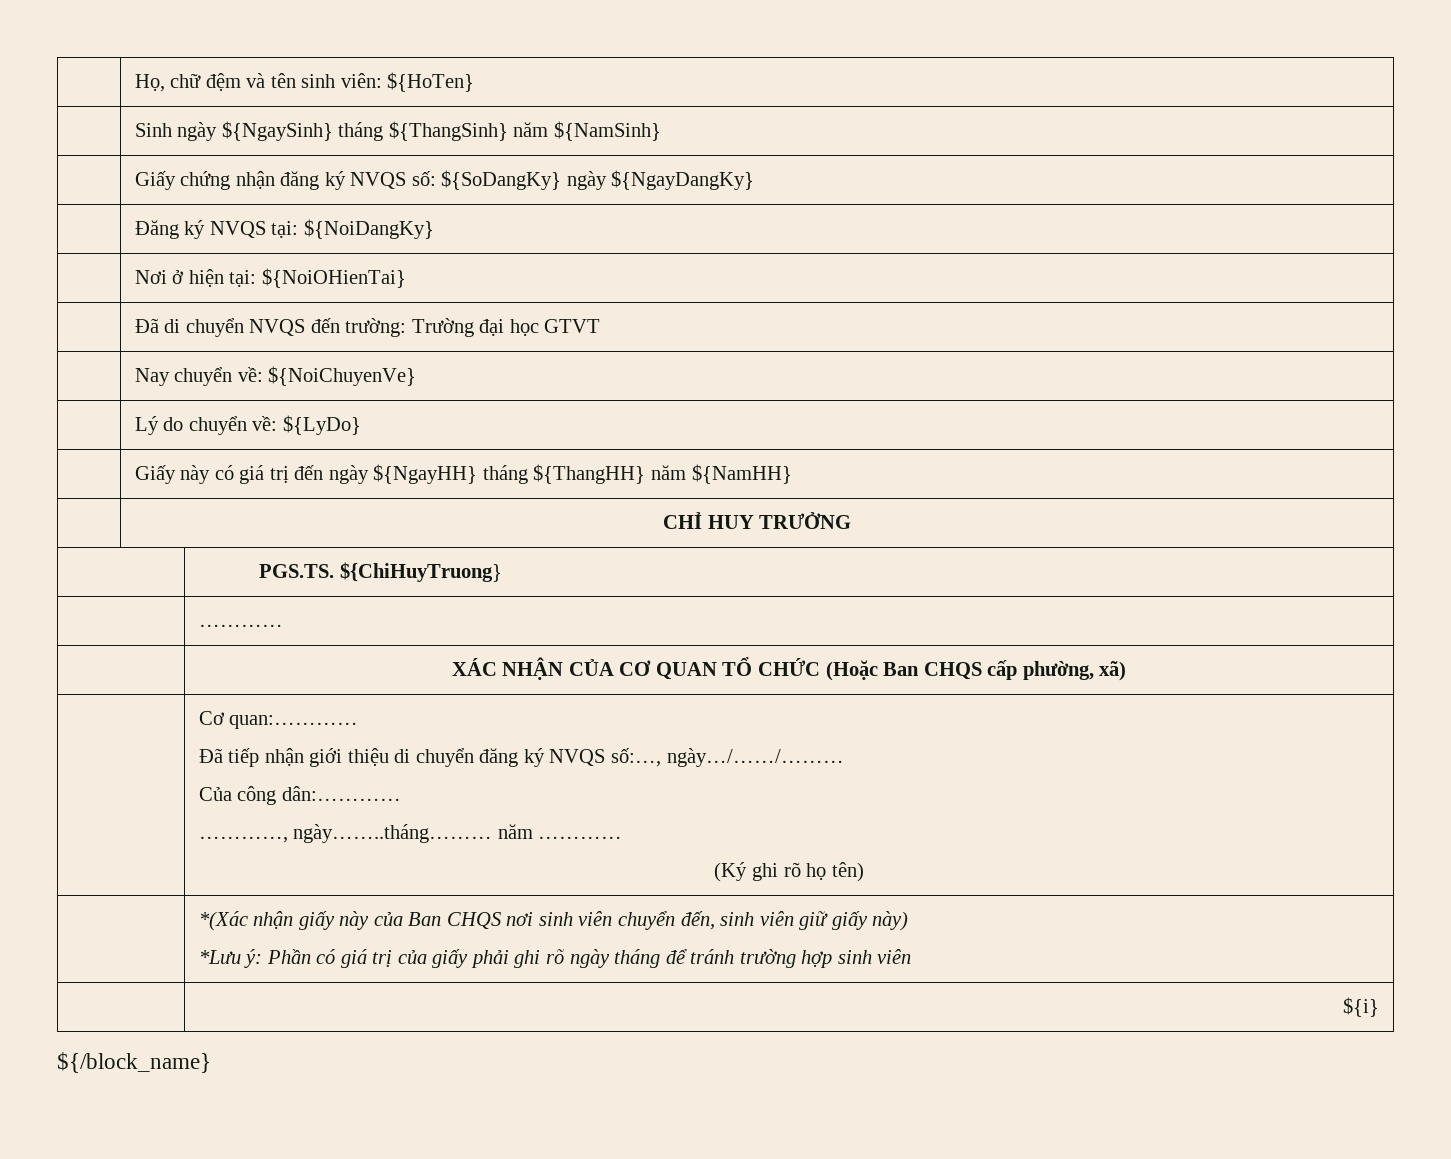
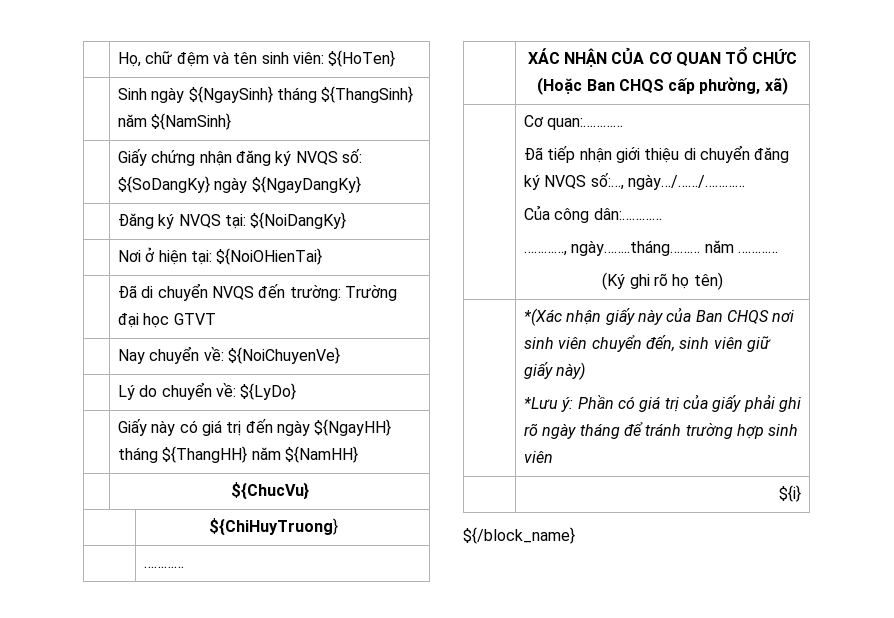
- | CHỈ HUY TRƯỞNG
- | PGS.TS. ${ChiHuyTruong}
+ | ${ChucVu}
+ | ${ChiHuyTruong}
  | Cơ quan:…………
- Đã tiếp nhận giới thiệu di chuyển đăng ký NVQS số:…, ngày…/……/………
+ Đã tiếp nhận giới thiệu di chuyển đăng ký NVQS số:…, ngày…/……/…………

